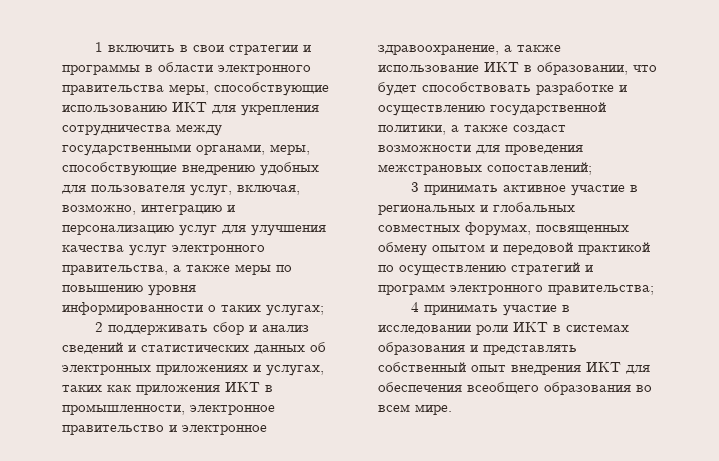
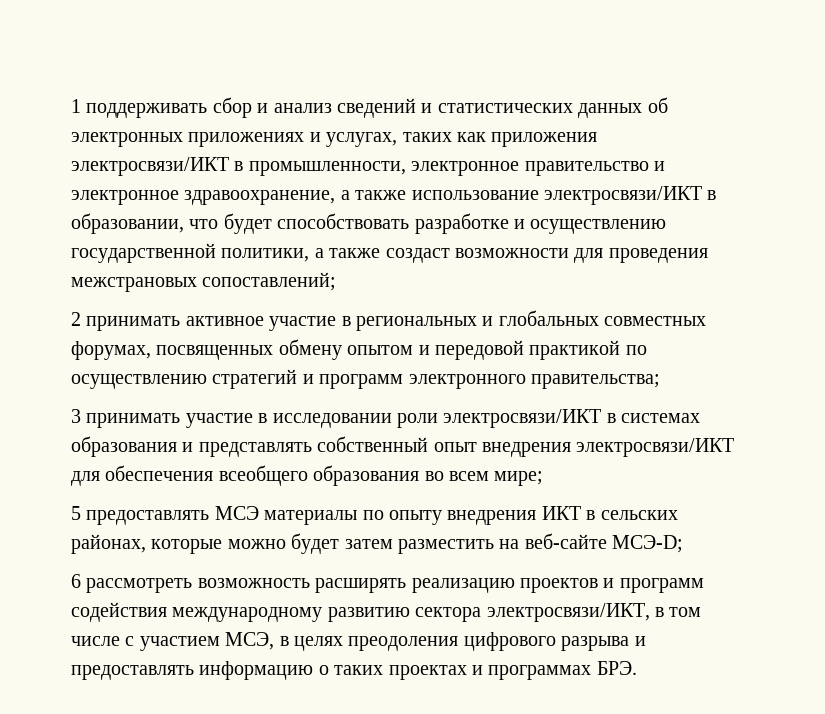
- 1 включить в свои стратегии и программы в области электронного правительства меры, способствующие использованию ИКТ для укрепления сотрудничества между государственными органами, меры, способствующие внедрению удобных для пользователя услуг, включая, возможно, интеграцию и персонализацию услуг для улучшения качества услуг электронного правительства, а также меры по повышению уровня информированности о таких услугах;
- 2 поддерживать сбор и анализ сведений и статистических данных об электронных приложениях и услугах, таких как приложения ИКТ в промышленности, электронное правительство и электронное здравоохранение, а также использование ИКТ в образовании, что будет способствовать разработке и осуществлению государственной политики, а также создаст возможности для проведения межстрановых сопоставлений;
+ 1 поддерживать сбор и анализ сведений и статистических данных об электронных приложениях и услугах, таких как приложения электросвязи/ИКТ в промышленности, электронное правительство и электронное здравоохранение, а также использование электросвязи/ИКТ в образовании, что будет способствовать разработке и осуществлению государственной политики, а также создаст возможности для проведения межстрановых сопоставлений;
- 3 принимать активное участие в региональных и глобальных совместных форумах, посвященных обмену опытом и передовой практикой по осуществлению стратегий и программ электронного правительства;
+ 2 принимать активное участие в региональных и глобальных совместных форумах, посвященных обмену опытом и передовой практикой по осуществлению стратегий и программ электронного правительства;
- 4 принимать участие в исследовании роли ИКТ в системах образования и представлять собственный опыт внедрения ИКТ для обеспечения всеобщего образования во всем мире.
+ 3 принимать участие в исследовании роли электросвязи/ИКТ в системах образования и представлять собственный опыт внедрения электросвязи/ИКТ для обеспечения всеобщего образования во всем мире;
+ 5 предоставлять МСЭ материалы по опыту внедрения ИКТ в сельских районах, которые можно будет затем разместить на веб-сайте МСЭ-D;
+ 6 рассмотреть возможность расширять реализацию проектов и программ содействия международному развитию сектора электросвязи/ИКТ, в том числе с участием МСЭ, в целях преодоления цифрового разрыва и предоставлять информацию о таких проектах и программах БРЭ.

